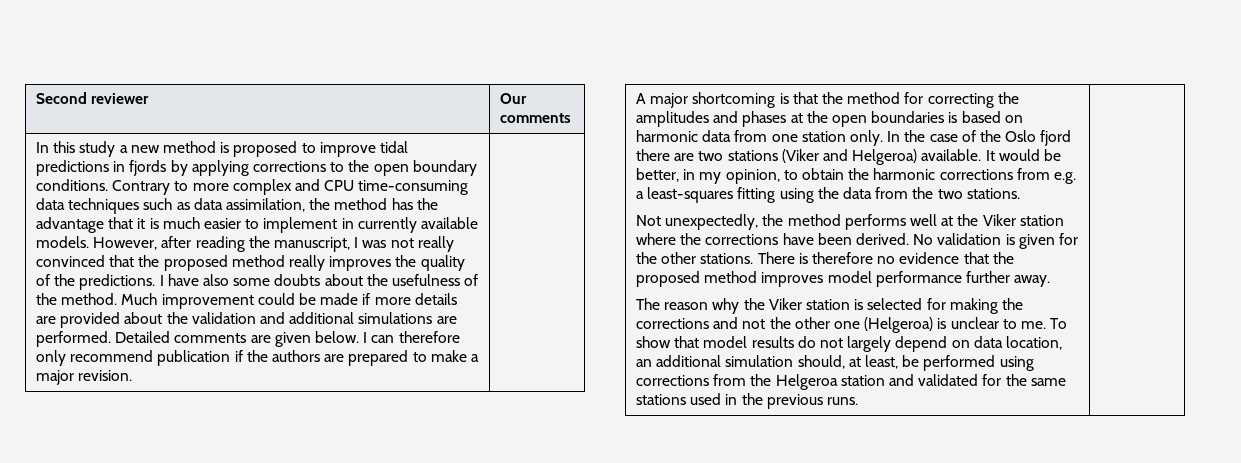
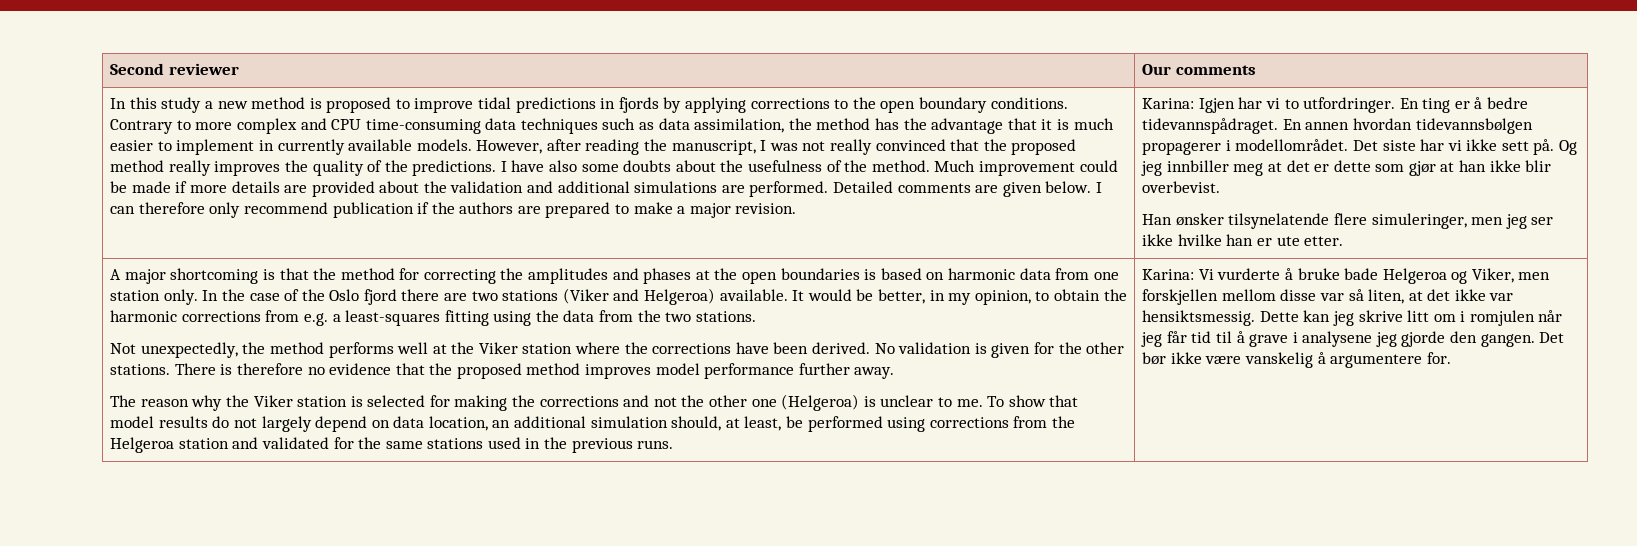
+ Karina: Igjen har vi to utfordringer. En ting er å bedre tidevannspådraget. En annen hvordan tidevannsbølgen propagerer i modellområdet. Det siste har vi ikke sett på. Og jeg innbiller meg at det er dette som gjør at han ikke blir overbevist.
+ Han ønsker tilsynelatende flere simuleringer, men jeg ser ikke hvilke han er ute etter.
+ Karina: Vi vurderte å bruke bade Helgeroa og Viker, men forskjellen mellom disse var så liten, at det ikke var hensiktsmessig. Dette kan jeg skrive litt om i romjulen når jeg får tid til å grave i analysene jeg gjorde den gangen. Det bør ikke være vanskelig å argumentere for.

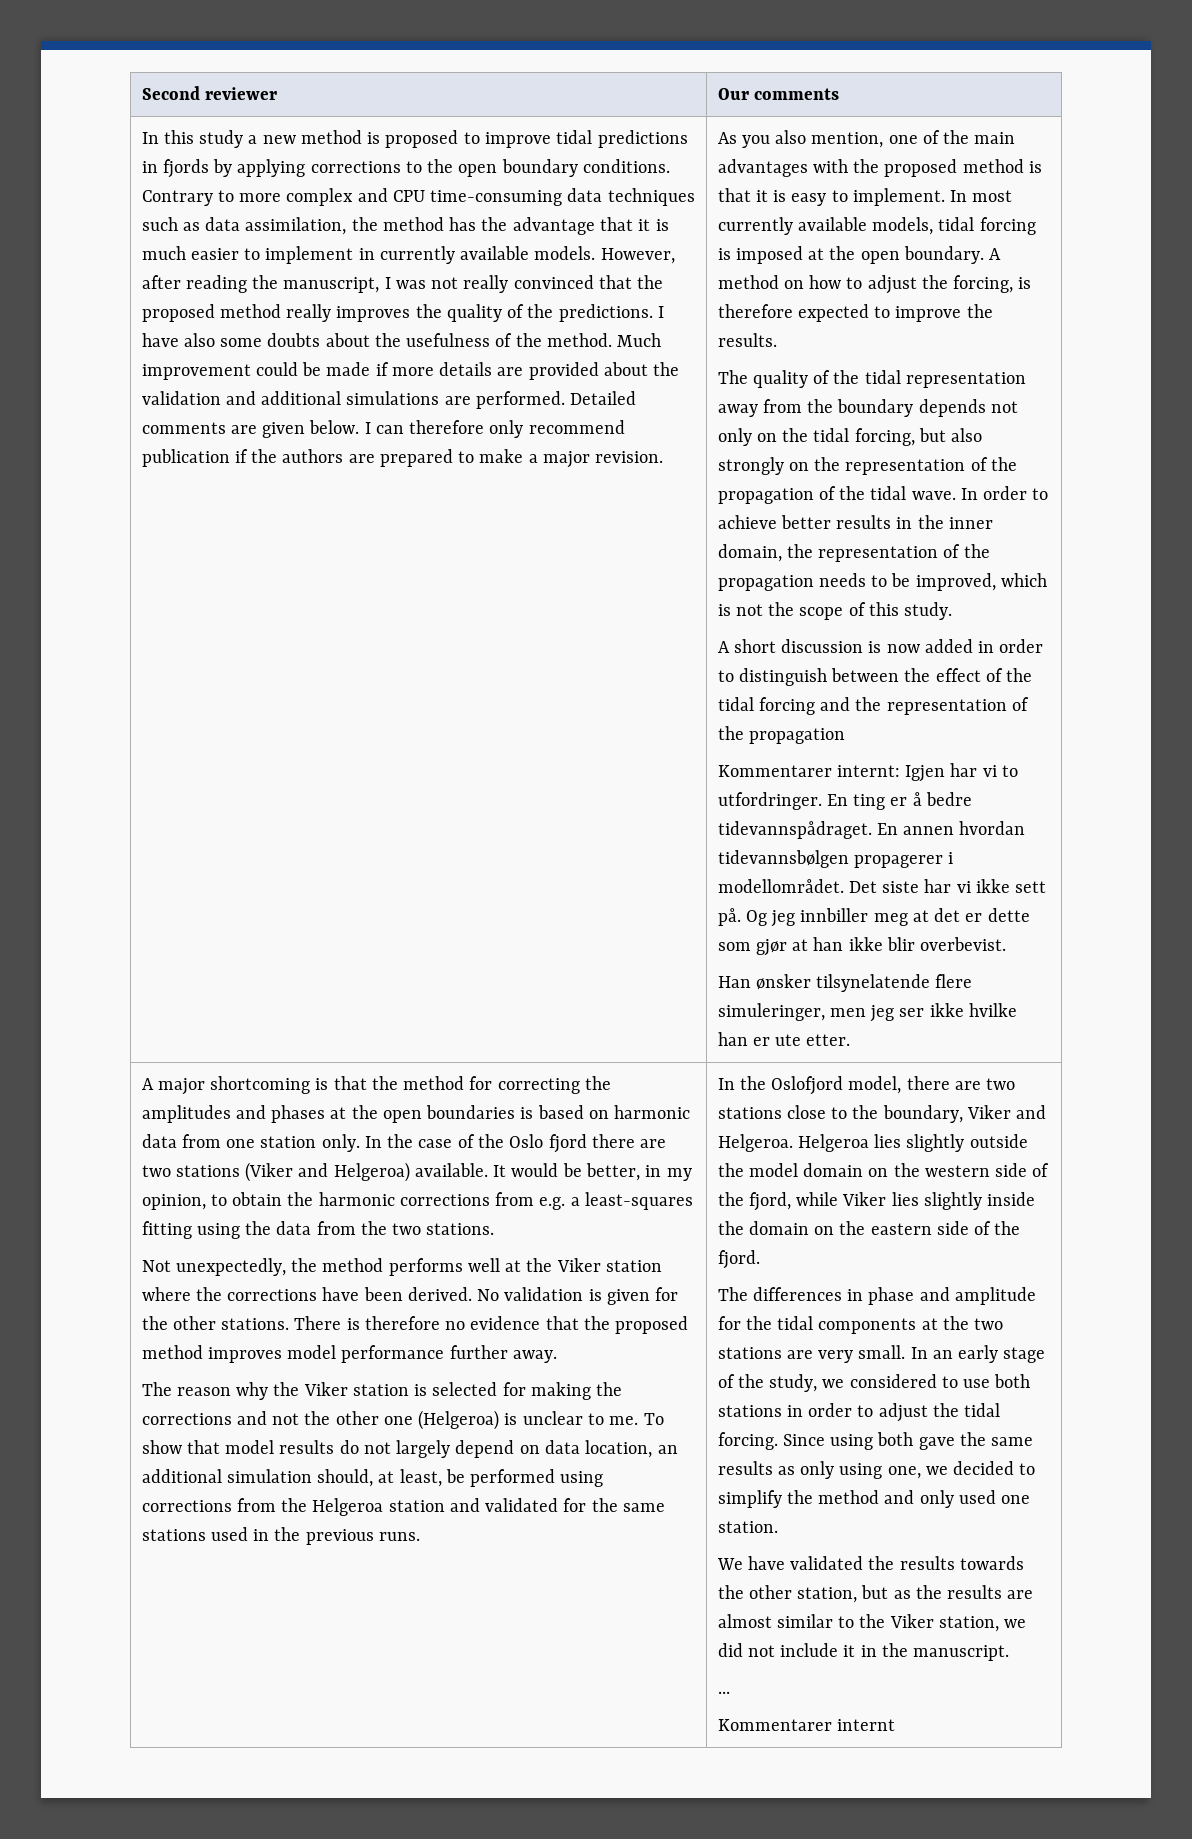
- Karina: Igjen har vi to utfordringer.
+ As you also mention, one of the main advantages with the proposed method is that it is easy to implement. In most currently available models, tidal forcing is imposed at the open boundary. A method on how to adjust the forcing, is therefore expected to improve the results.
+ The quality of the tidal representation away from the boundary depends not only on the tidal forcing, but also strongly on the representation of the propagation of the tidal wave. In order to achieve better results in the inner domain, the representation of the propagation needs to be improved, which is not the scope of this study.
+ A short discussion is now added in order to distinguish between the effect of the tidal forcing and the representation of the propagation
+ Kommentarer internt: Igjen har vi to utfordringer.
- Karina: Vi vurderte å bruke bade Helgeroa og Viker, men forskjellen mellom disse var så liten, at det ikke var hensiktsmessig. Dette kan jeg skrive litt om i romjulen når jeg får tid til å grave i analysene jeg gjorde den gangen. Det bør ikke være vanskelig å argumentere for.
+ In the Oslofjord model, there are two stations close to the boundary, Viker and Helgeroa. Helgeroa lies slightly outside the model domain on the western side of the fjord, while Viker lies slightly inside the domain on the eastern side of the fjord.
+ The differences in phase and amplitude for the tidal components at the two stations are very small. In an early stage of the study, we considered to use both stations in order to adjust the tidal forcing. Since using both gave the same results as only using one, we decided to simplify the method and only used one station.
+ We have validated the results towards the other station, but as the results are almost similar to the Viker station, we did not include it in the manuscript.
+ ...
+ Kommentarer internt

